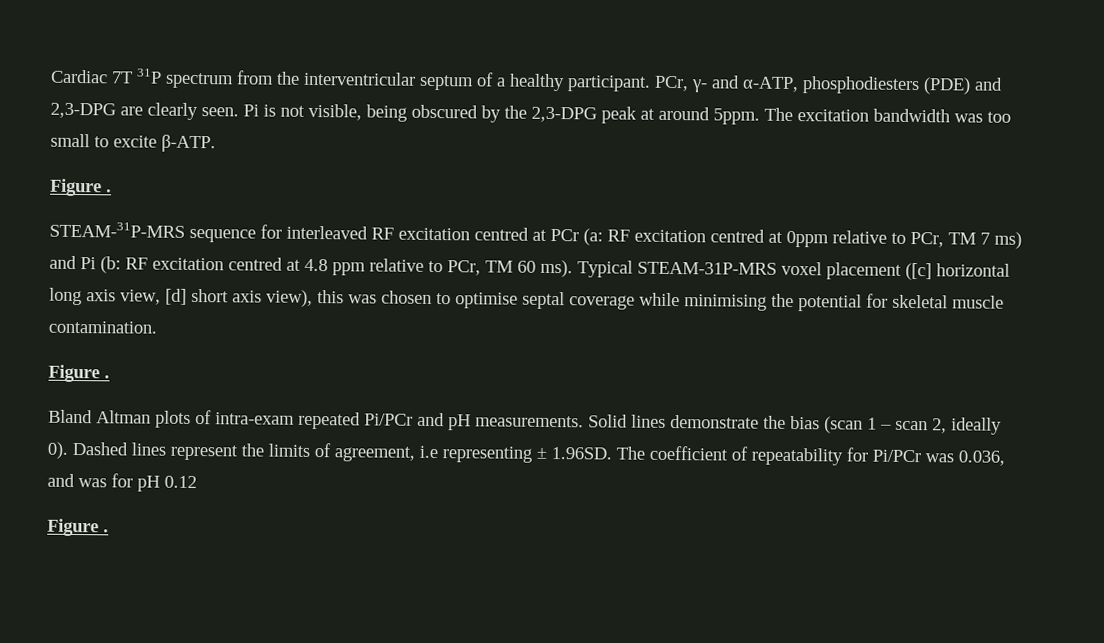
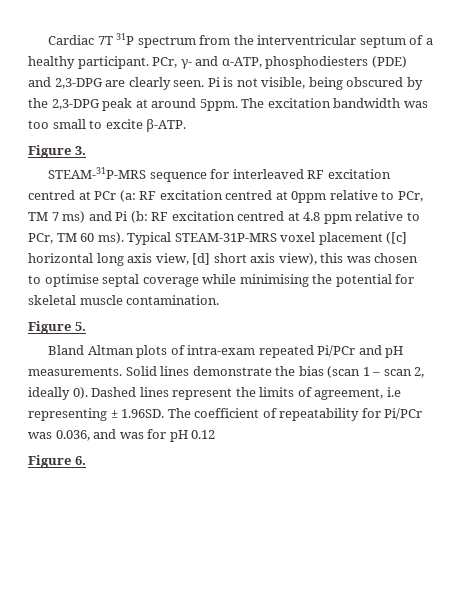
  The excitation bandwidth was too small to excite β-ATP.
- Figure .
+ Figure 3.
  Typical STEAM-31P-MRS voxel placement ([c] horizontal long axis view, [d] short axis view), this was chosen to optimise septal coverage while minimising the potential for skeletal muscle contamination.
- Figure .
+ Figure 5.
  Dashed lines represent the limits of agreement, i.e representing ± 1.96SD. The coefficient of repeatability for Pi/PCr was 0.036, and was for pH 0.12
- Figure .
+ Figure 6.

